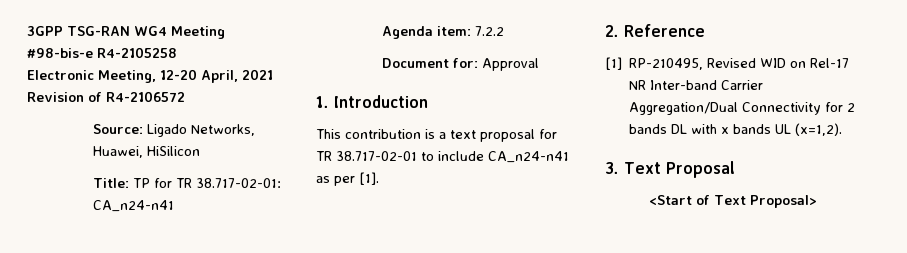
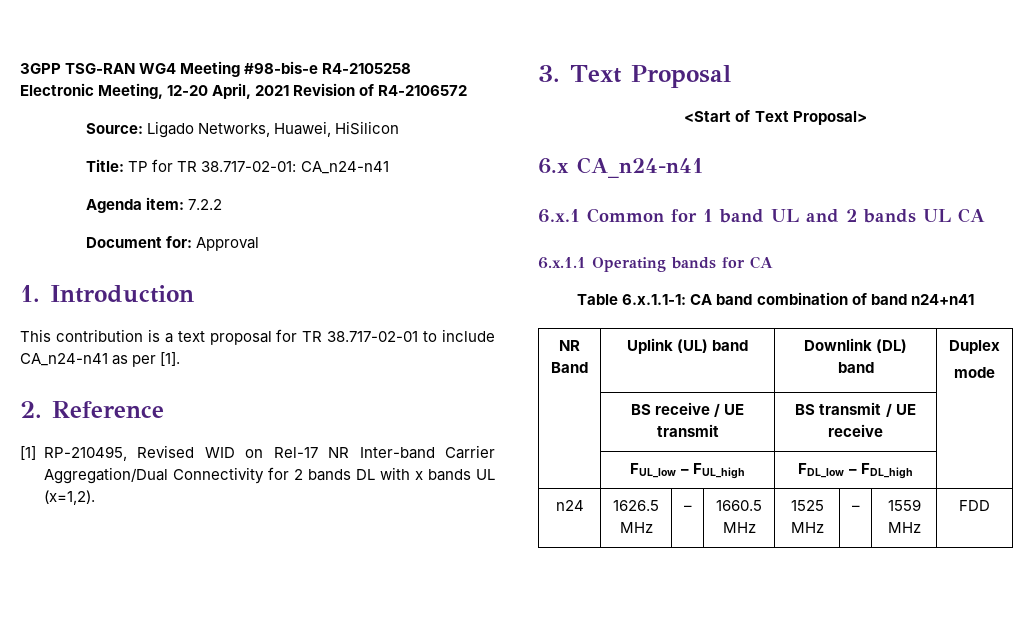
+ 6.x CA_n24-n41
+ 6.x.1 Common for 1 band UL and 2 bands UL CA
+ 6.x.1.1 Operating bands for CA
+ Table 6.x.1.1-1: CA band combination of band n24+n41
+ NR Band | Uplink (UL) band | Downlink (DL) band | Duplex
+ mode
+ | BS receive / UE transmit | BS transmit / UE receive |
+ | FUL_low – FUL_high | FDL_low – FDL_high |
+ n24 | 1626.5 MHz | – | 1660.5 MHz | 1525 MHz | – | 1559 MHz | FDD

